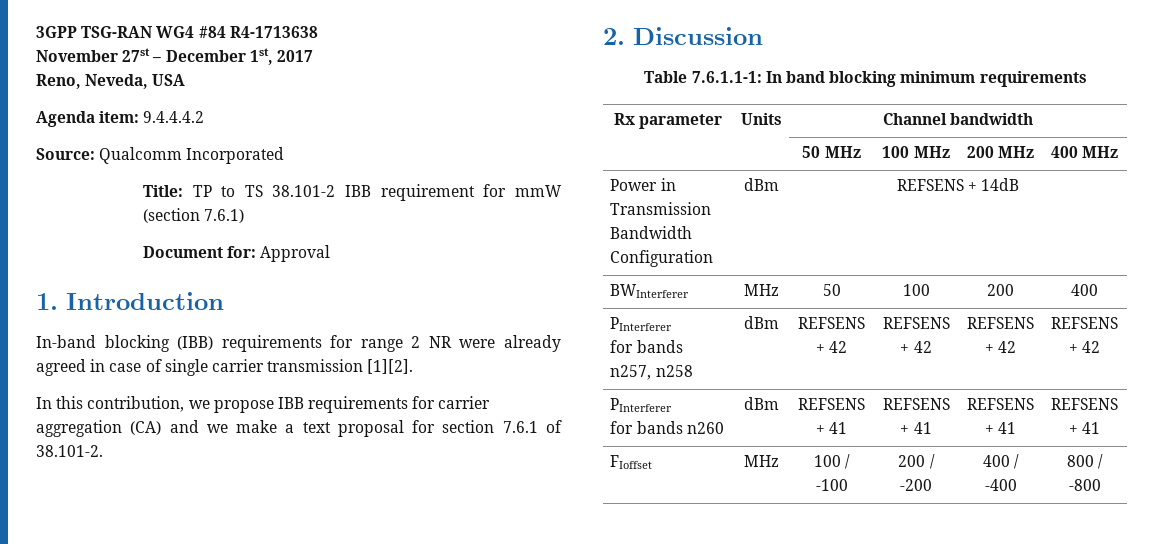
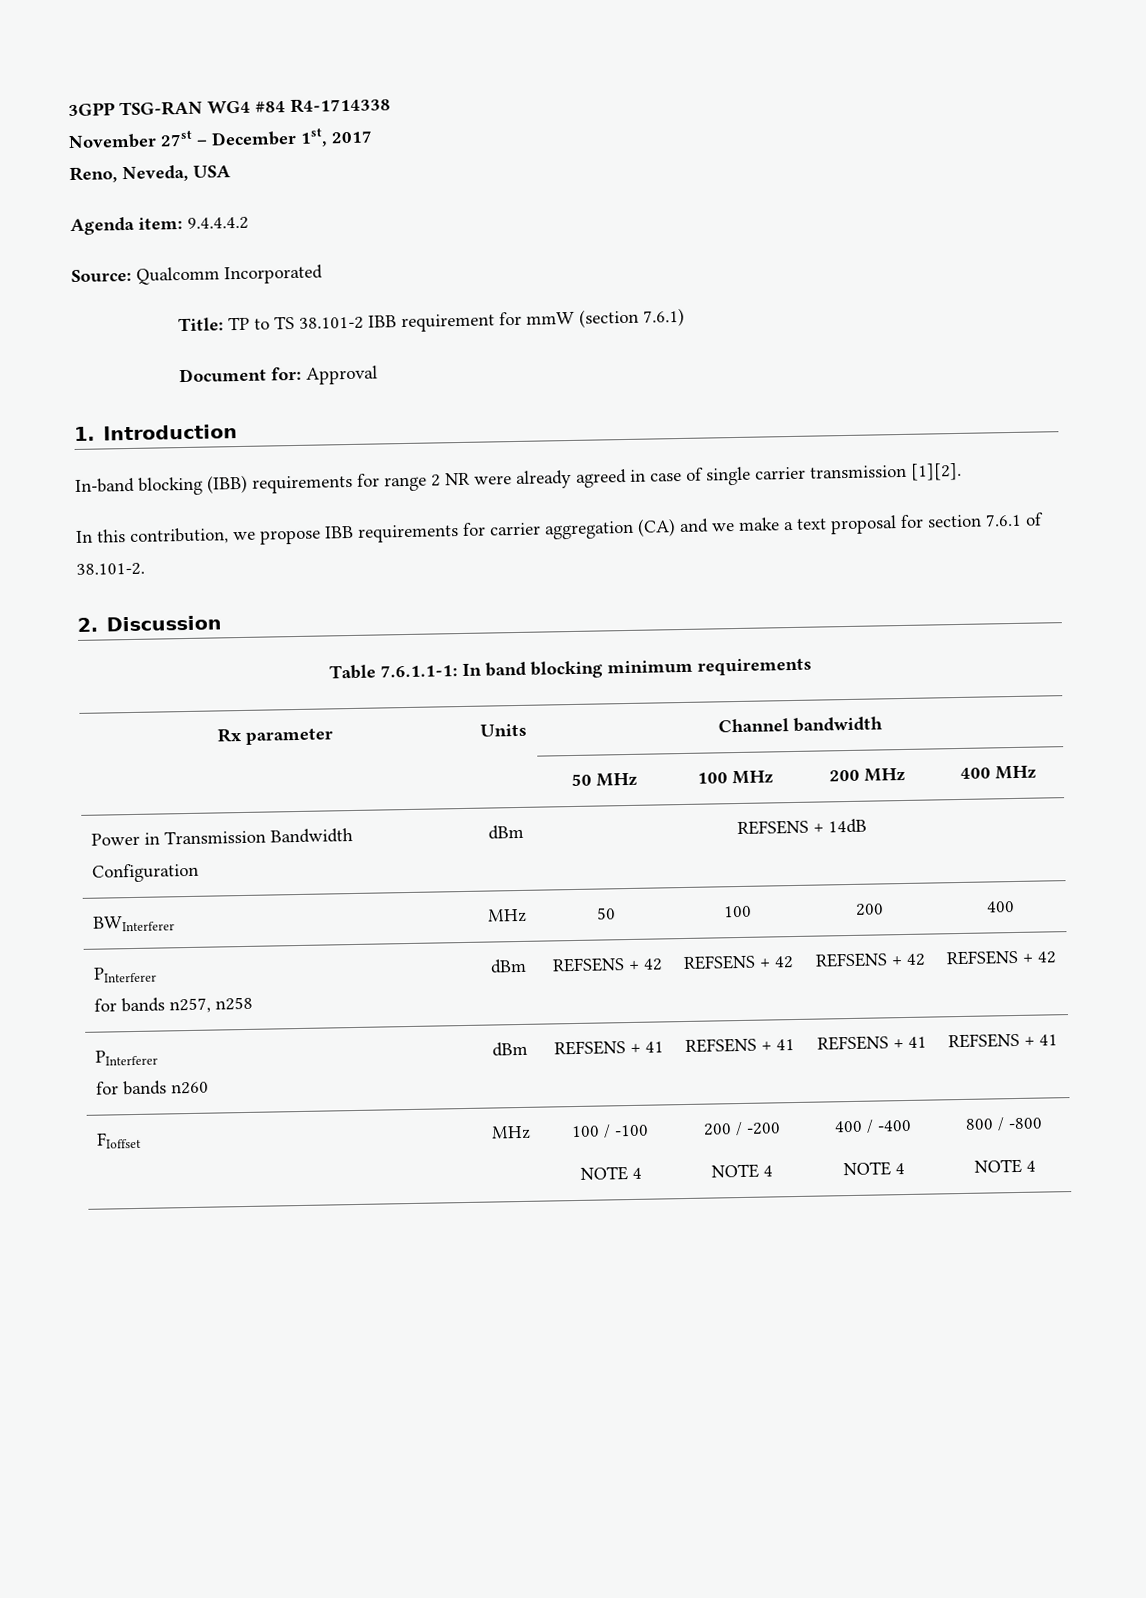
- 3GPP TSG-RAN WG4 #84 R4-1713638
+ 3GPP TSG-RAN WG4 #84 R4-1714338
- FIoffset | MHz | 100 / -100 | 200 / -200 | 400 / -400 | 800 / -800
+ FIoffset | MHz | 100 / -100
+ NOTE 4 | 200 / -200
+ NOTE 4 | 400 / -400
+ NOTE 4 | 800 / -800
+ NOTE 4

